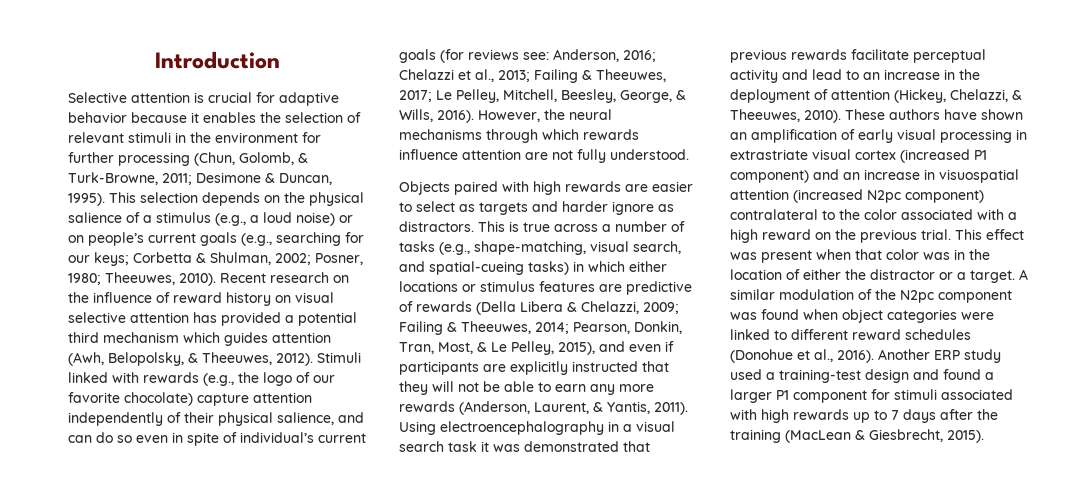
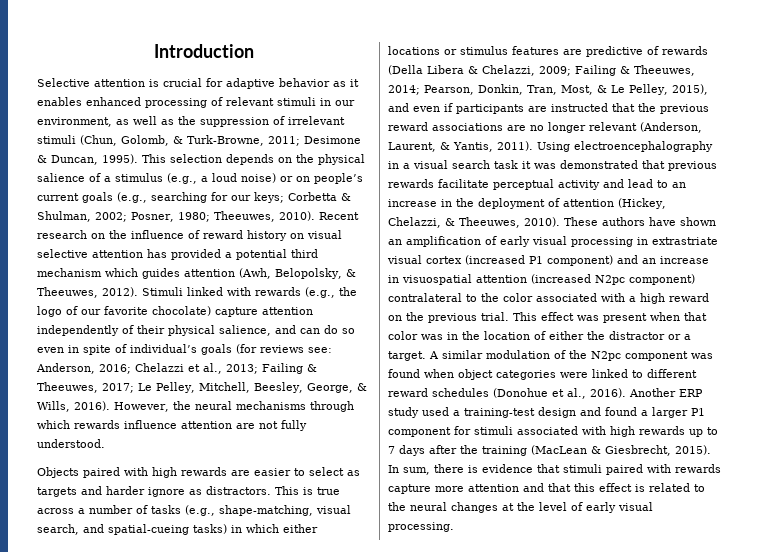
- Selective attention is crucial for adaptive behavior because it enables the selection of relevant stimuli in the environment for further processing (Chun, Golomb, & Turk-Browne, 2011; Desimone & Duncan, 1995).
+ Selective attention is crucial for adaptive behavior as it enables enhanced processing of relevant stimuli in our environment, as well as the suppression of irrelevant stimuli (Chun, Golomb, & Turk-Browne, 2011; Desimone & Duncan, 1995).
- Stimuli linked with rewards (e.g., the logo of our favorite chocolate) capture attention independently of their physical salience, and can do so even in spite of individual’s current goals (for reviews see: Anderson, 2016; Chelazzi et al., 2013; Failing & Theeuwes, 2017; Le Pelley, Mitchell, Beesley, George, & Wills, 2016).
+ Stimuli linked with rewards (e.g., the logo of our favorite chocolate) capture attention independently of their physical salience, and can do so even in spite of individual’s goals (for reviews see: Anderson, 2016; Chelazzi et al., 2013; Failing & Theeuwes, 2017; Le Pelley, Mitchell, Beesley, George, & Wills, 2016).
- This is true across a number of tasks (e.g., shape-matching, visual search, and spatial-cueing tasks) in which either locations or stimulus features are predictive of rewards (Della Libera & Chelazzi, 2009; Failing & Theeuwes, 2014; Pearson, Donkin, Tran, Most, & Le Pelley, 2015), and even if participants are explicitly instructed that they will not be able to earn any more rewards (Anderson, Laurent, & Yantis, 2011).
+ This is true across a number of tasks (e.g., shape-matching, visual search, and spatial-cueing tasks) in which either locations or stimulus features are predictive of rewards (Della Libera & Chelazzi, 2009; Failing & Theeuwes, 2014; Pearson, Donkin, Tran, Most, & Le Pelley, 2015), and even if participants are instructed that the previous reward associations are no longer relevant (Anderson, Laurent, & Yantis, 2011).
+ In sum, there is evidence that stimuli paired with rewards capture more attention and that this effect is related to the neural changes at the level of early visual processing.

